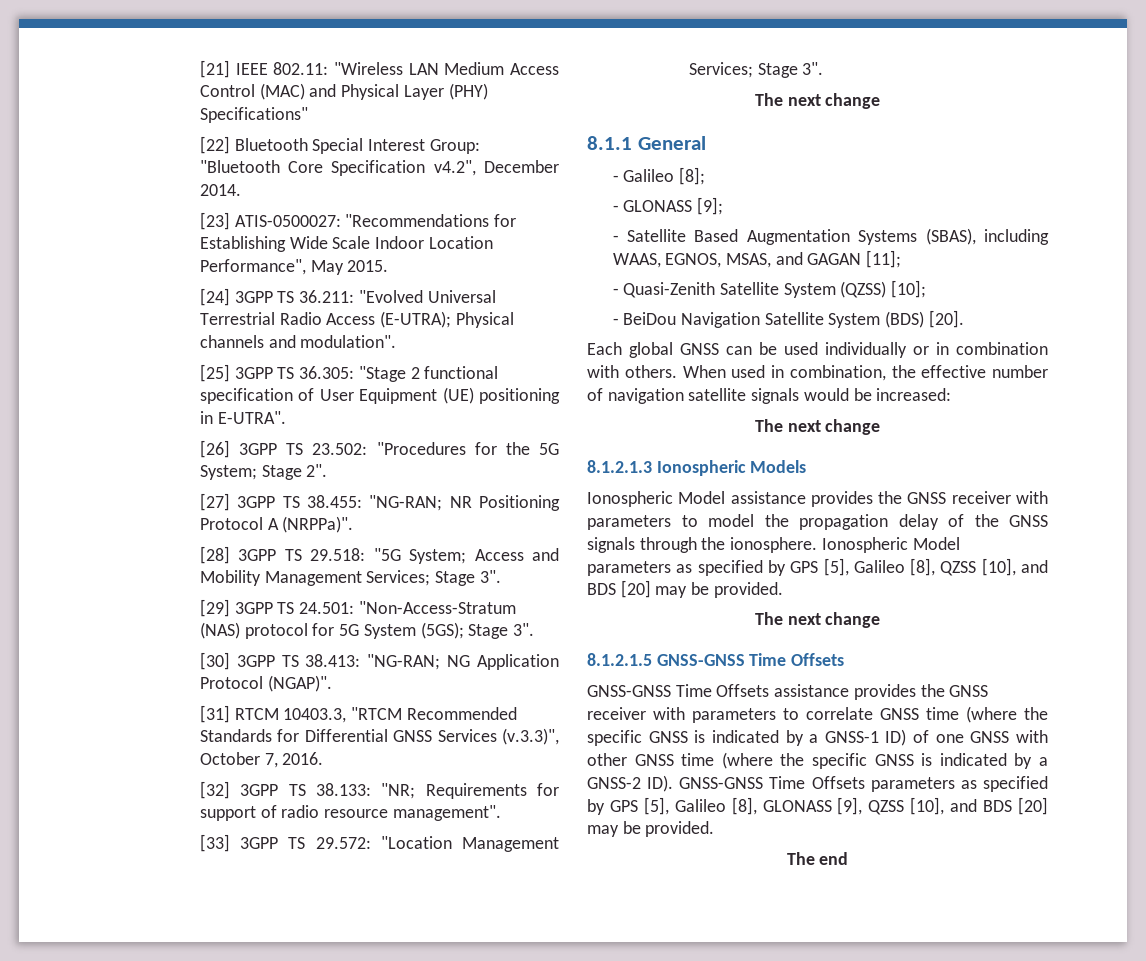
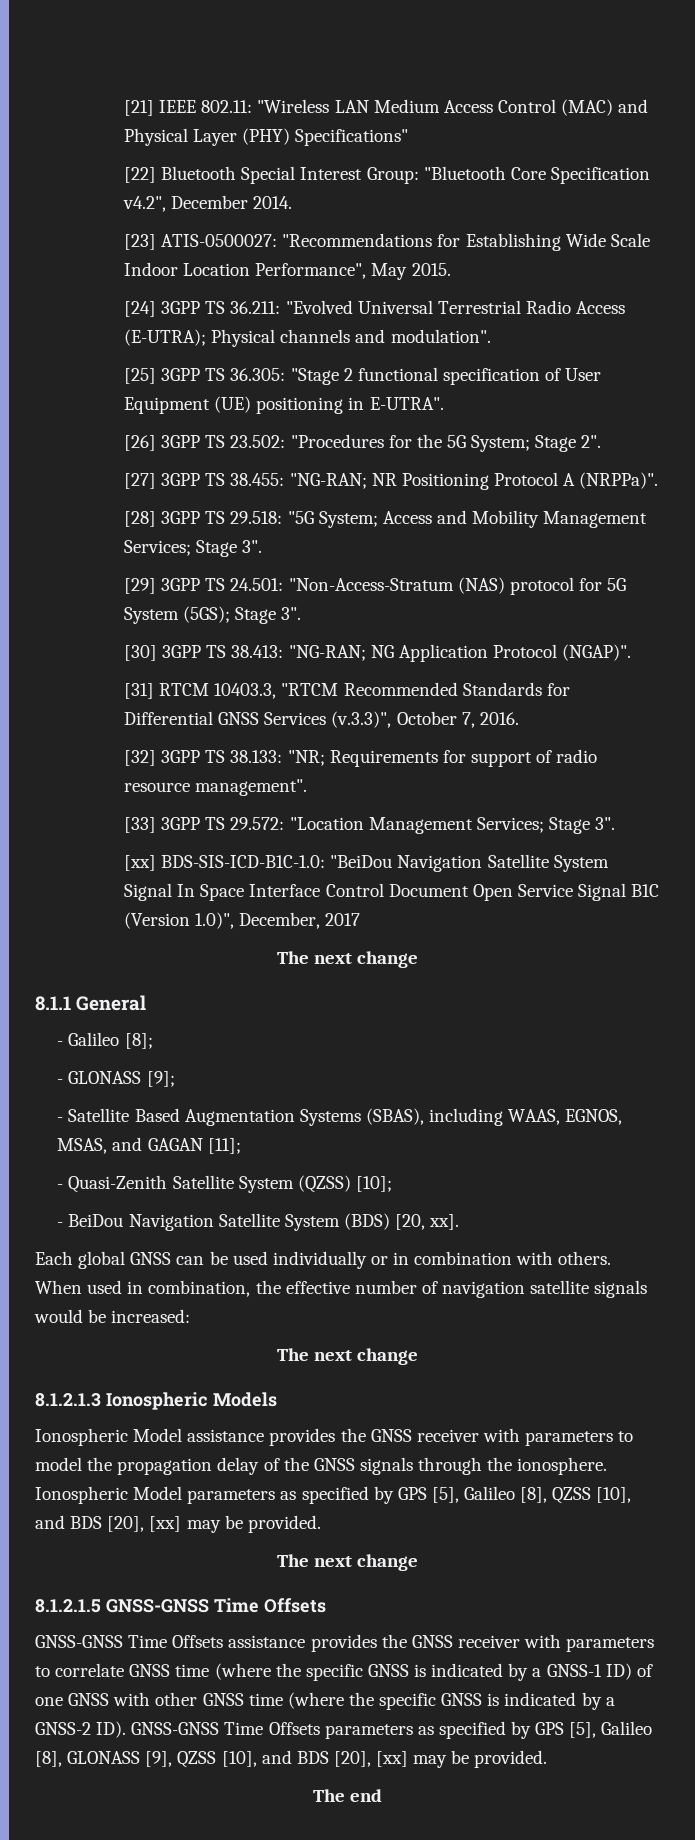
+ [xx] BDS-SIS-ICD-B1C-1.0: "BeiDou Navigation Satellite System Signal In Space Interface Control Document Open Service Signal B1C (Version 1.0)", December, 2017
- - BeiDou Navigation Satellite System (BDS) [20].
+ - BeiDou Navigation Satellite System (BDS) [20, xx].
- Ionospheric Model parameters as specified by GPS [5], Galileo [8], QZSS [10], and BDS [20] may be provided.
+ Ionospheric Model parameters as specified by GPS [5], Galileo [8], QZSS [10], and BDS [20], [xx] may be provided.
- GNSS-GNSS Time Offsets assistance provides the GNSS receiver with parameters to correlate GNSS time (where the specific GNSS is indicated by a GNSS-1 ID) of one GNSS with other GNSS time (where the specific GNSS is indicated by a GNSS-2 ID). GNSS-GNSS Time Offsets parameters as specified by GPS [5], Galileo [8], GLONASS [9], QZSS [10], and BDS [20] may be provided.
+ GNSS-GNSS Time Offsets assistance provides the GNSS receiver with parameters to correlate GNSS time (where the specific GNSS is indicated by a GNSS-1 ID) of one GNSS with other GNSS time (where the specific GNSS is indicated by a GNSS-2 ID). GNSS-GNSS Time Offsets parameters as specified by GPS [5], Galileo [8], GLONASS [9], QZSS [10], and BDS [20], [xx] may be provided.

